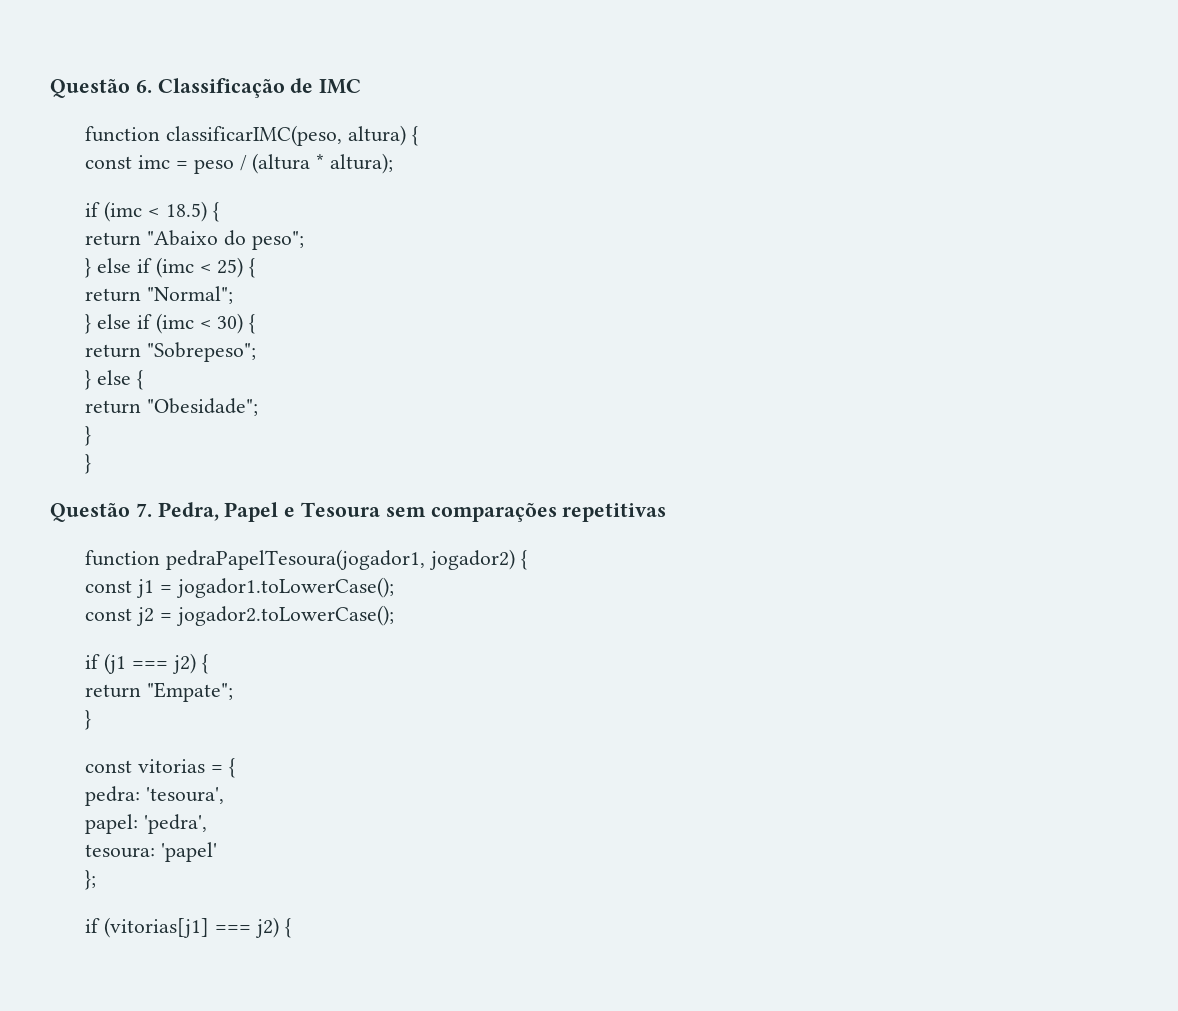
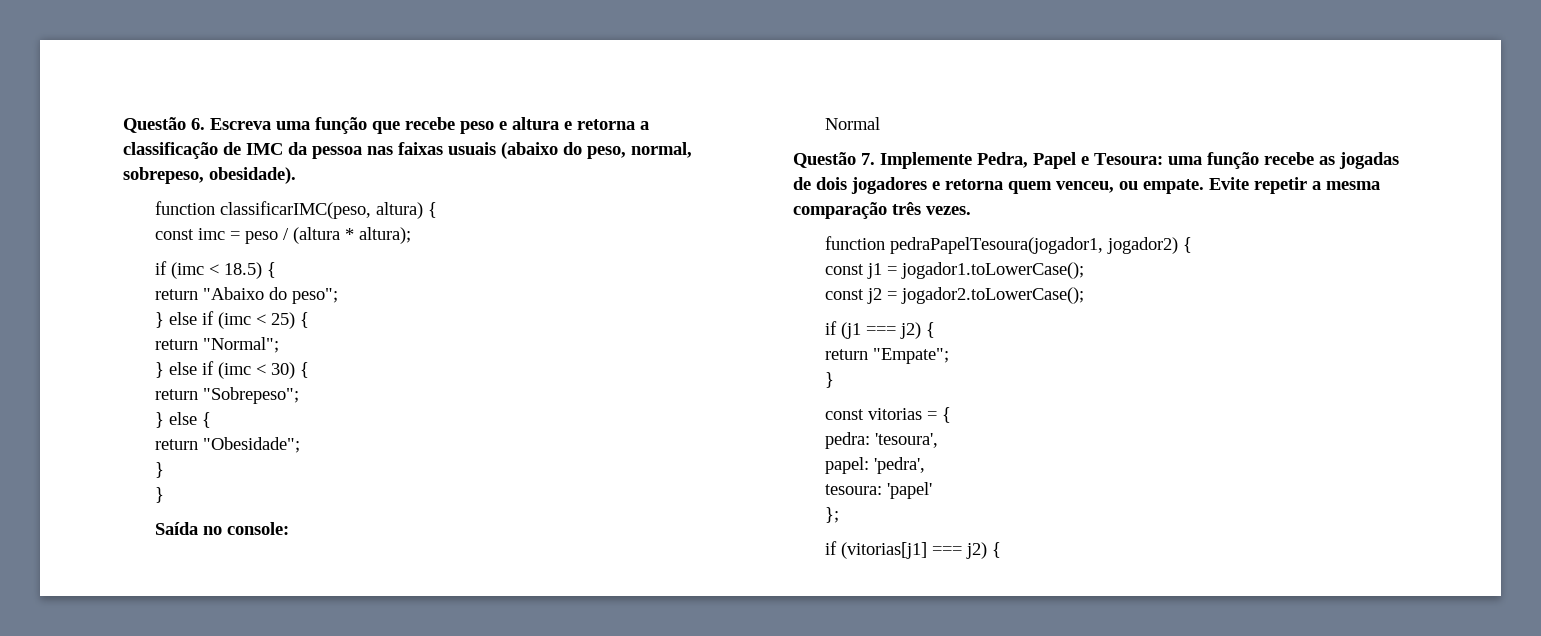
- Questão 6. Classificação de IMC
+ Questão 6. Escreva uma função que recebe peso e altura e retorna a classificação de IMC da pessoa nas faixas usuais (abaixo do peso, normal, sobrepeso, obesidade).
+ Saída no console:
+ Normal
- Questão 7. Pedra, Papel e Tesoura sem comparações repetitivas
+ Questão 7. Implemente Pedra, Papel e Tesoura: uma função recebe as jogadas de dois jogadores e retorna quem venceu, ou empate. Evite repetir a mesma comparação três vezes.

